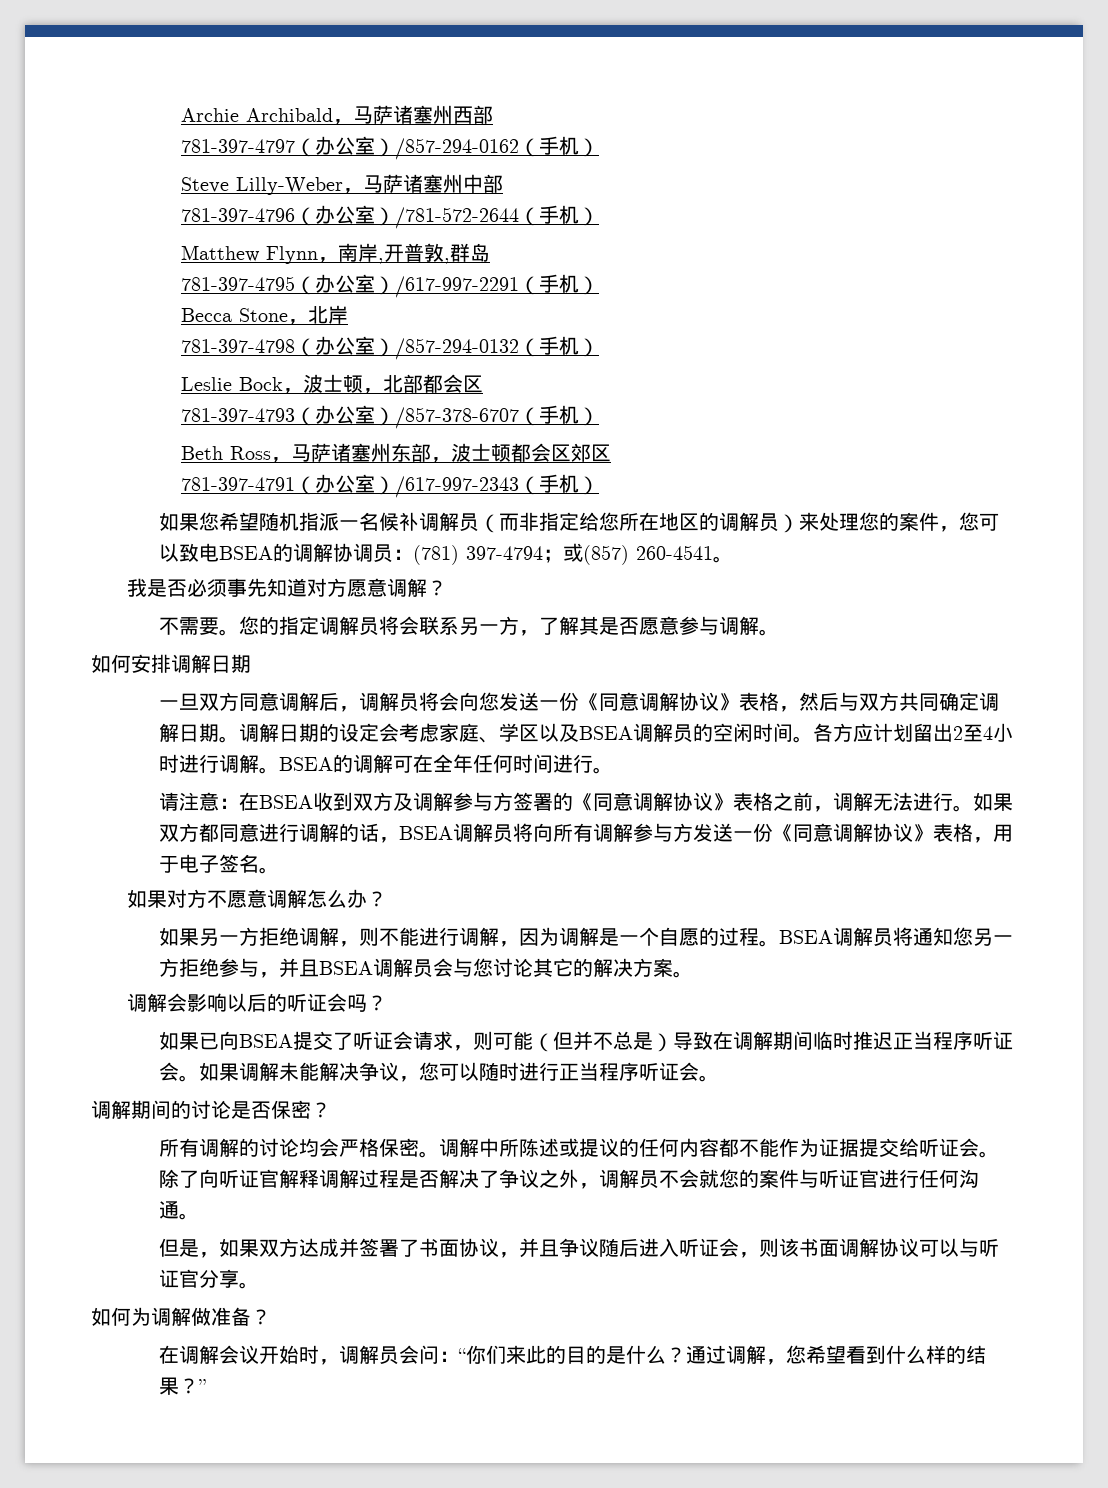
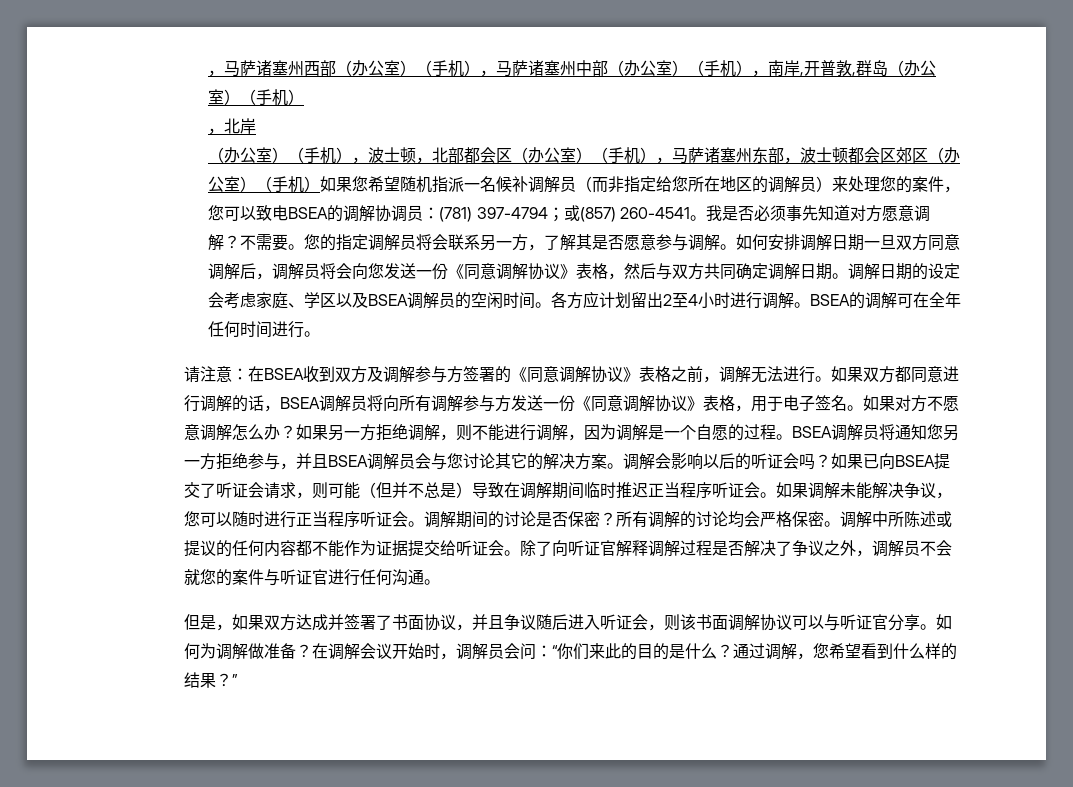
- Archie Archibald，马萨诸塞州西部
- 781-397-4797（办公室）/857-294-0162（手机）
- Steve Lilly-Weber，马萨诸塞州中部
- 781-397-4796（办公室）/781-572-2644（手机）
- Matthew Flynn，南岸,开普敦,群岛
- 781-397-4795（办公室）/617-997-2291（手机）
- Becca Stone，北岸
+ ，马萨诸塞州西部（办公室）（手机），马萨诸塞州中部（办公室）（手机），南岸,开普敦,群岛（办公室）（手机）
+ ，北岸
- 781-397-4798（办公室）/857-294-0132（手机）
- Leslie Bock，波士顿，北部都会区
- 781-397-4793（办公室）/857-378-6707（手机）
- Beth Ross，马萨诸塞州东部，波士顿都会区郊区
- 781-397-4791（办公室）/617-997-2343（手机）
- 如果您希望随机指派一名候补调解员（而非指定给您所在地区的调解员）来处理您的案件，您可以致电BSEA的调解协调员：(781) 397-4794；或(857) 260-4541。
- 我是否必须事先知道对方愿意调解？
- 不需要。
+ （办公室）（手机），波士顿，北部都会区（办公室）（手机），马萨诸塞州东部，波士顿都会区郊区（办公室）（手机）如果您希望随机指派一名候补调解员（而非指定给您所在地区的调解员）来处理您的案件，您可以致电BSEA的调解协调员：(781) 397-4794；或(857) 260-4541。我是否必须事先知道对方愿意调解？不需要。
- 您的指定调解员将会联系另一方，了解其是否愿意参与调解。
- 如何安排调解日期
- 一旦双方同意调解后，调解员将会向您发送一份《同意调解协议》表格，然后与双方共同确定调解日期。
+ 您的指定调解员将会联系另一方，了解其是否愿意参与调解。如何安排调解日期一旦双方同意调解后，调解员将会向您发送一份《同意调解协议》表格，然后与双方共同确定调解日期。
- 如果双方都同意进行调解的话，BSEA调解员将向所有调解参与方发送一份《同意调解协议》表格，用于电子签名。
- 如果对方不愿意调解怎么办？
- 如果另一方拒绝调解，则不能进行调解，因为调解是一个自愿的过程。
+ 如果双方都同意进行调解的话，BSEA调解员将向所有调解参与方发送一份《同意调解协议》表格，用于电子签名。如果对方不愿意调解怎么办？如果另一方拒绝调解，则不能进行调解，因为调解是一个自愿的过程。
- BSEA调解员将通知您另一方拒绝参与，并且BSEA调解员会与您讨论其它的解决方案。
- 调解会影响以后的听证会吗？
- 如果已向BSEA提交了听证会请求，则可能（但并不总是）导致在调解期间临时推迟正当程序听证会。
+ BSEA调解员将通知您另一方拒绝参与，并且BSEA调解员会与您讨论其它的解决方案。调解会影响以后的听证会吗？如果已向BSEA提交了听证会请求，则可能（但并不总是）导致在调解期间临时推迟正当程序听证会。
- 如果调解未能解决争议，您可以随时进行正当程序听证会。
- 调解期间的讨论是否保密？
- 所有调解的讨论均会严格保密。
+ 如果调解未能解决争议，您可以随时进行正当程序听证会。调解期间的讨论是否保密？所有调解的讨论均会严格保密。
- 但是，如果双方达成并签署了书面协议，并且争议随后进入听证会，则该书面调解协议可以与听证官分享。
- 如何为调解做准备？
- 在调解会议开始时，调解员会问：“你们来此的目的是什么？
+ 但是，如果双方达成并签署了书面协议，并且争议随后进入听证会，则该书面调解协议可以与听证官分享。如何为调解做准备？在调解会议开始时，调解员会问：“你们来此的目的是什么？

